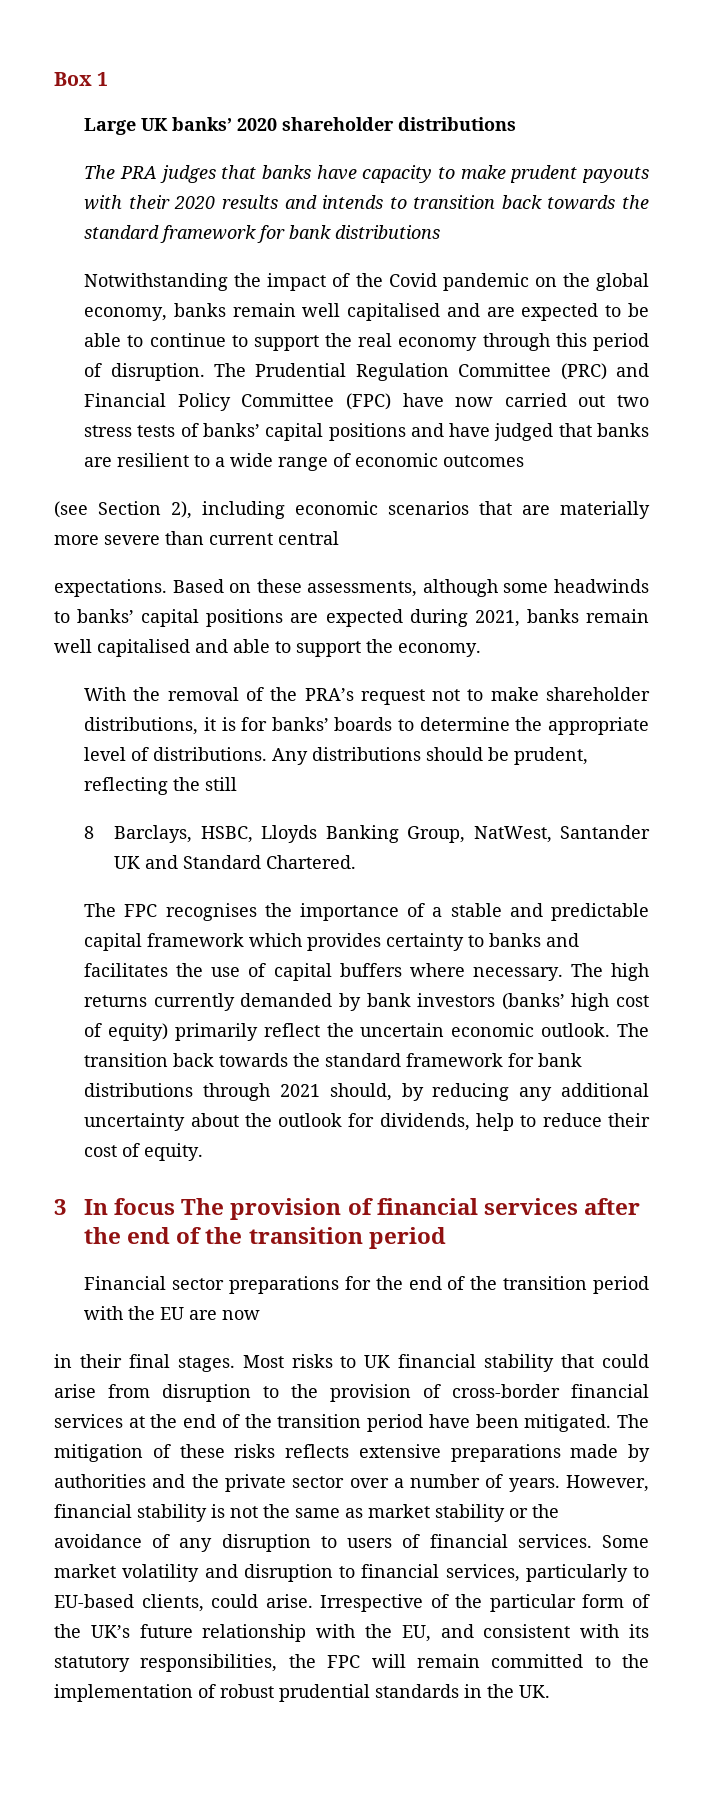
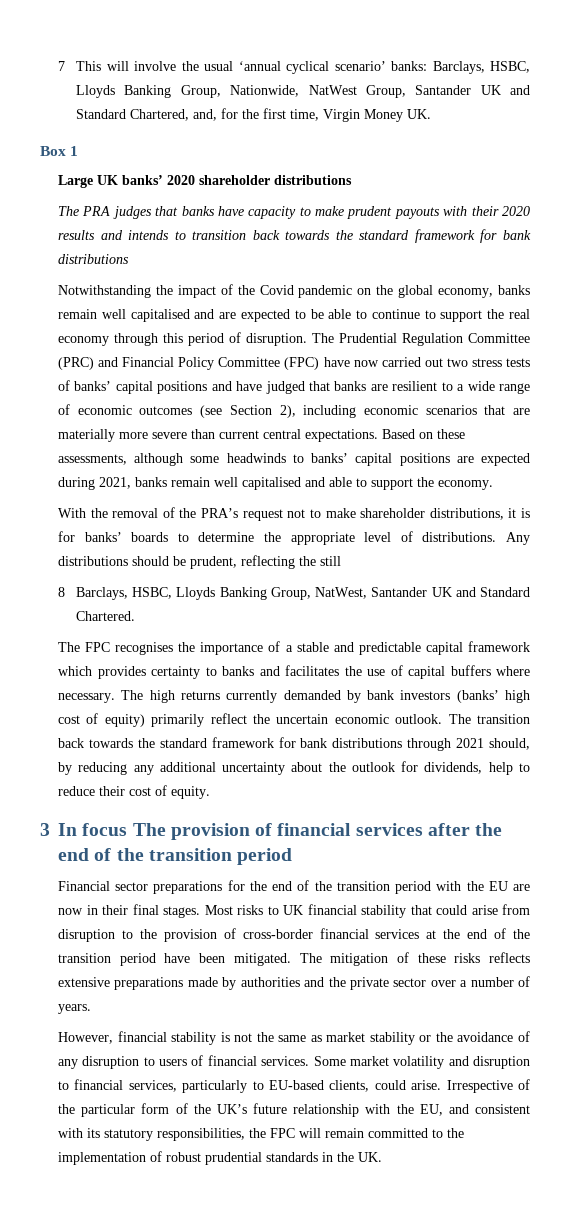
+ 7 This will involve the usual ‘annual cyclical scenario’ banks: Barclays, HSBC, Lloyds Banking Group, Nationwide, NatWest Group, Santander UK and Standard Chartered, and, for the first time, Virgin Money UK.
- The Prudential Regulation Committee (PRC) and Financial Policy Committee (FPC) have now carried out two stress tests of banks’ capital positions and have judged that banks are resilient to a wide range of economic outcomes
- (see Section 2), including economic scenarios that are materially more severe than current central
- expectations.
+ The Prudential Regulation Committee (PRC) and Financial Policy Committee (FPC) have now carried out two stress tests of banks’ capital positions and have judged that banks are resilient to a wide range of economic outcomes (see Section 2), including economic scenarios that are materially more severe than current central expectations.
- Financial sector preparations for the end of the transition period with the EU are now
- in their final stages.
+ Financial sector preparations for the end of the transition period with the EU are now in their final stages.
- The mitigation of these risks reflects extensive preparations made by authorities and the private sector over a number of years. However, financial stability is not the same as market stability or the avoidance of any disruption to users of financial services.
+ The mitigation of these risks reflects extensive preparations made by authorities and the private sector over a number of years.
+ However, financial stability is not the same as market stability or the avoidance of any disruption to users of financial services.

